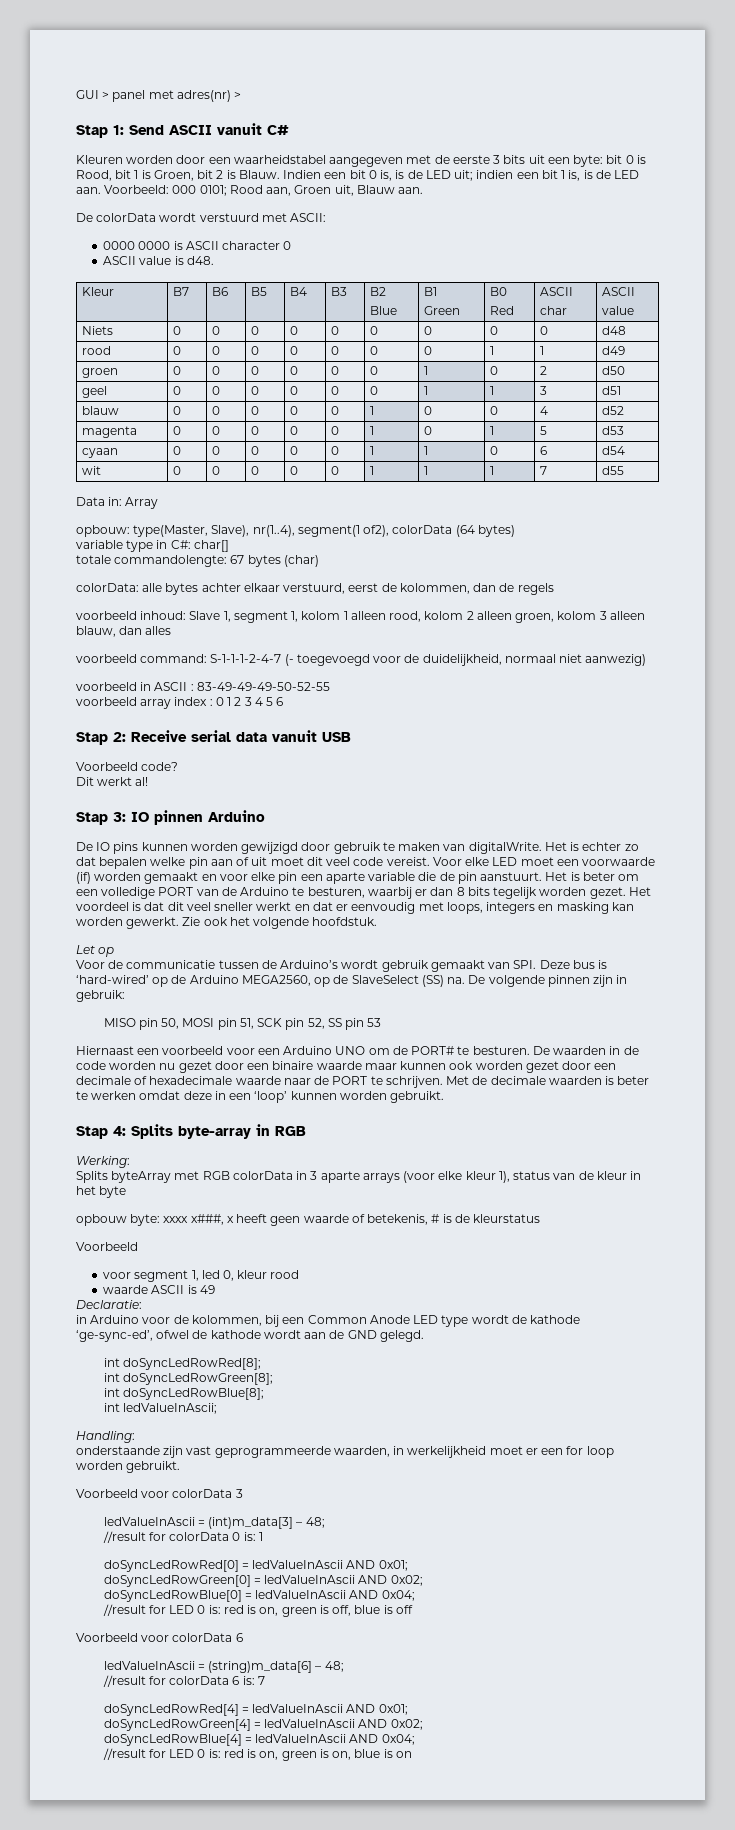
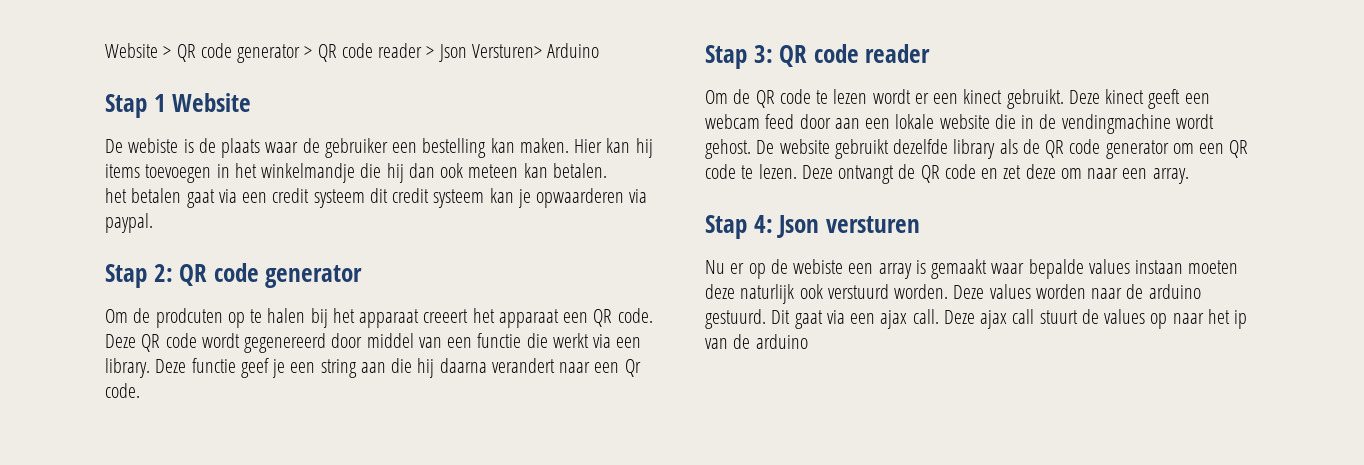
- GUI > panel met adres(nr) >
- Stap 1: Send ASCII vanuit C#
- Kleuren worden door een waarheidstabel aangegeven met de eerste 3 bits uit een byte: bit 0 is Rood, bit 1 is Groen, bit 2 is Blauw. Indien een bit 0 is, is de LED uit; indien een bit 1 is, is de LED aan. Voorbeeld: 000 0101; Rood aan, Groen uit, Blauw aan.
- De colorData wordt verstuurd met ASCII:
- 0000 0000 is ASCII character 0
- ASCII value is d48.
- Kleur | B7 | B6 | B5 | B4 | B3 | B2
- Blue | B1
- Green | B0
- Red | ASCII
- char | ASCII
- value
- Niets | 0 | 0 | 0 | 0 | 0 | 0 | 0 | 0 | 0 | d48
- rood | 0 | 0 | 0 | 0 | 0 | 0 | 0 | 1 | 1 | d49
- groen | 0 | 0 | 0 | 0 | 0 | 0 | 1 | 0 | 2 | d50
- geel | 0 | 0 | 0 | 0 | 0 | 0 | 1 | 1 | 3 | d51
- blauw | 0 | 0 | 0 | 0 | 0 | 1 | 0 | 0 | 4 | d52
- magenta | 0 | 0 | 0 | 0 | 0 | 1 | 0 | 1 | 5 | d53
- cyaan | 0 | 0 | 0 | 0 | 0 | 1 | 1 | 0 | 6 | d54
- wit | 0 | 0 | 0 | 0 | 0 | 1 | 1 | 1 | 7 | d55
- Data in: Array
- opbouw: type(Master, Slave), nr(1..4), segment(1 of2), colorData (64 bytes)
- variable type in C#: char[]
- totale commandolengte: 67 bytes (char)
- colorData: alle bytes achter elkaar verstuurd, eerst de kolommen, dan de regels
- voorbeeld inhoud: Slave 1, segment 1, kolom 1 alleen rood, kolom 2 alleen groen, kolom 3 alleen blauw, dan alles
- voorbeeld command: S-1-1-1-2-4-7 (- toegevoegd voor de duidelijkheid, normaal niet aanwezig)
- voorbeeld in ASCII : 83-49-49-49-50-52-55
- voorbeeld array index : 0 1 2 3 4 5 6
- Stap 2: Receive serial data vanuit USB
- Voorbeeld code?
- Dit werkt al!
- Stap 3: IO pinnen Arduino
- De IO pins kunnen worden gewijzigd door gebruik te maken van digitalWrite. Het is echter zo dat bepalen welke pin aan of uit moet dit veel code vereist. Voor elke LED moet een voorwaarde (if) worden gemaakt en voor elke pin een aparte variable die de pin aanstuurt. Het is beter om een volledige PORT van de Arduino te besturen, waarbij er dan 8 bits tegelijk worden gezet. Het voordeel is dat dit veel sneller werkt en dat er eenvoudig met loops, integers en masking kan worden gewerkt. Zie ook het volgende hoofdstuk.
- Let op
- Voor de communicatie tussen de Arduino’s wordt gebruik gemaakt van SPI. Deze bus is ‘hard-wired’ op de Arduino MEGA2560, op de SlaveSelect (SS) na. De volgende pinnen zijn in gebruik:
- MISO pin 50, MOSI pin 51, SCK pin 52, SS pin 53
- Hiernaast een voorbeeld voor een Arduino UNO om de PORT# te besturen. De waarden in de code worden nu gezet door een binaire waarde maar kunnen ook worden gezet door een decimale of hexadecimale waarde naar de PORT te schrijven. Met de decimale waarden is beter te werken omdat deze in een ‘loop’ kunnen worden gebruikt.
- Stap 4: Splits byte-array in RGB
- Werking:
- Splits byteArray met RGB colorData in 3 aparte arrays (voor elke kleur 1), status van de kleur in het byte
- opbouw byte: xxxx x###, x heeft geen waarde of betekenis, # is de kleurstatus
- Voorbeeld
- voor segment 1, led 0, kleur rood
- waarde ASCII is 49
- Declaratie:
- in Arduino voor de kolommen, bij een Common Anode LED type wordt de kathode ‘ge-sync-ed’, ofwel de kathode wordt aan de GND gelegd.
- int doSyncLedRowRed[8];
- int doSyncLedRowGreen[8];
- int doSyncLedRowBlue[8];
- int ledValueInAscii;
- Handling:
- onderstaande zijn vast geprogrammeerde waarden, in werkelijkheid moet er een for loop worden gebruikt.
- Voorbeeld voor colorData 3
- ledValueInAscii = (int)m_data[3] – 48;
- //result for colorData 0 is: 1
- doSyncLedRowRed[0] = ledValueInAscii AND 0x01;
- doSyncLedRowGreen[0] = ledValueInAscii AND 0x02;
- doSyncLedRowBlue[0] = ledValueInAscii AND 0x04;
- //result for LED 0 is: red is on, green is off, blue is off
- Voorbeeld voor colorData 6
- ledValueInAscii = (string)m_data[6] – 48;
- //result for colorData 6 is: 7
- doSyncLedRowRed[4] = ledValueInAscii AND 0x01;
- doSyncLedRowGreen[4] = ledValueInAscii AND 0x02;
- doSyncLedRowBlue[4] = ledValueInAscii AND 0x04;
- //result for LED 0 is: red is on, green is on, blue is on
+ Website > QR code generator > QR code reader > Json Versturen> Arduino
+ Stap 1 Website
+ De webiste is de plaats waar de gebruiker een bestelling kan maken. Hier kan hij items toevoegen in het winkelmandje die hij dan ook meteen kan betalen.
+ het betalen gaat via een credit systeem dit credit systeem kan je opwaarderen via paypal.
+ Stap 2: QR code generator
+ Om de prodcuten op te halen bij het apparaat creeert het apparaat een QR code. Deze QR code wordt gegenereerd door middel van een functie die werkt via een library. Deze functie geef je een string aan die hij daarna verandert naar een Qr code.
+ Stap 3: QR code reader
+ Om de QR code te lezen wordt er een kinect gebruikt. Deze kinect geeft een webcam feed door aan een lokale website die in de vendingmachine wordt gehost. De website gebruikt dezelfde library als de QR code generator om een QR code te lezen. Deze ontvangt de QR code en zet deze om naar een array.
+ Stap 4: Json versturen
+ Nu er op de webiste een array is gemaakt waar bepalde values instaan moeten deze naturlijk ook verstuurd worden. Deze values worden naar de arduino gestuurd. Dit gaat via een ajax call. Deze ajax call stuurt de values op naar het ip van de arduino

